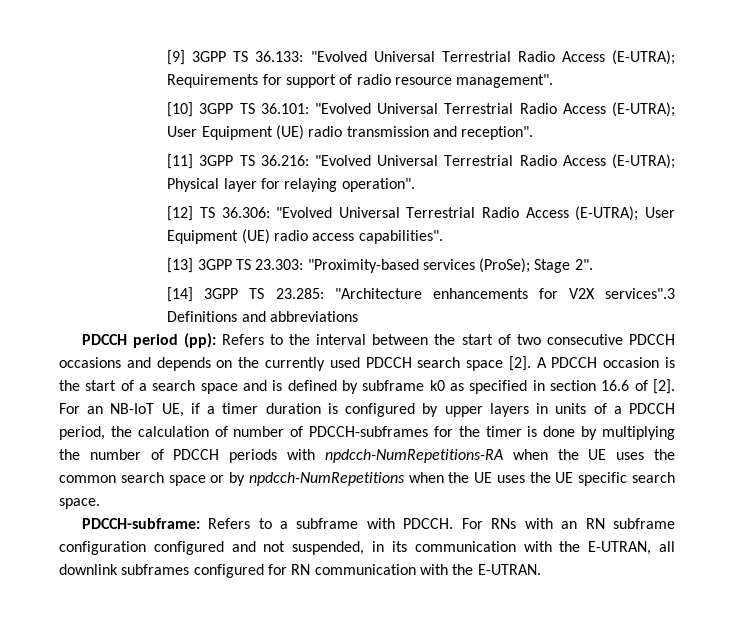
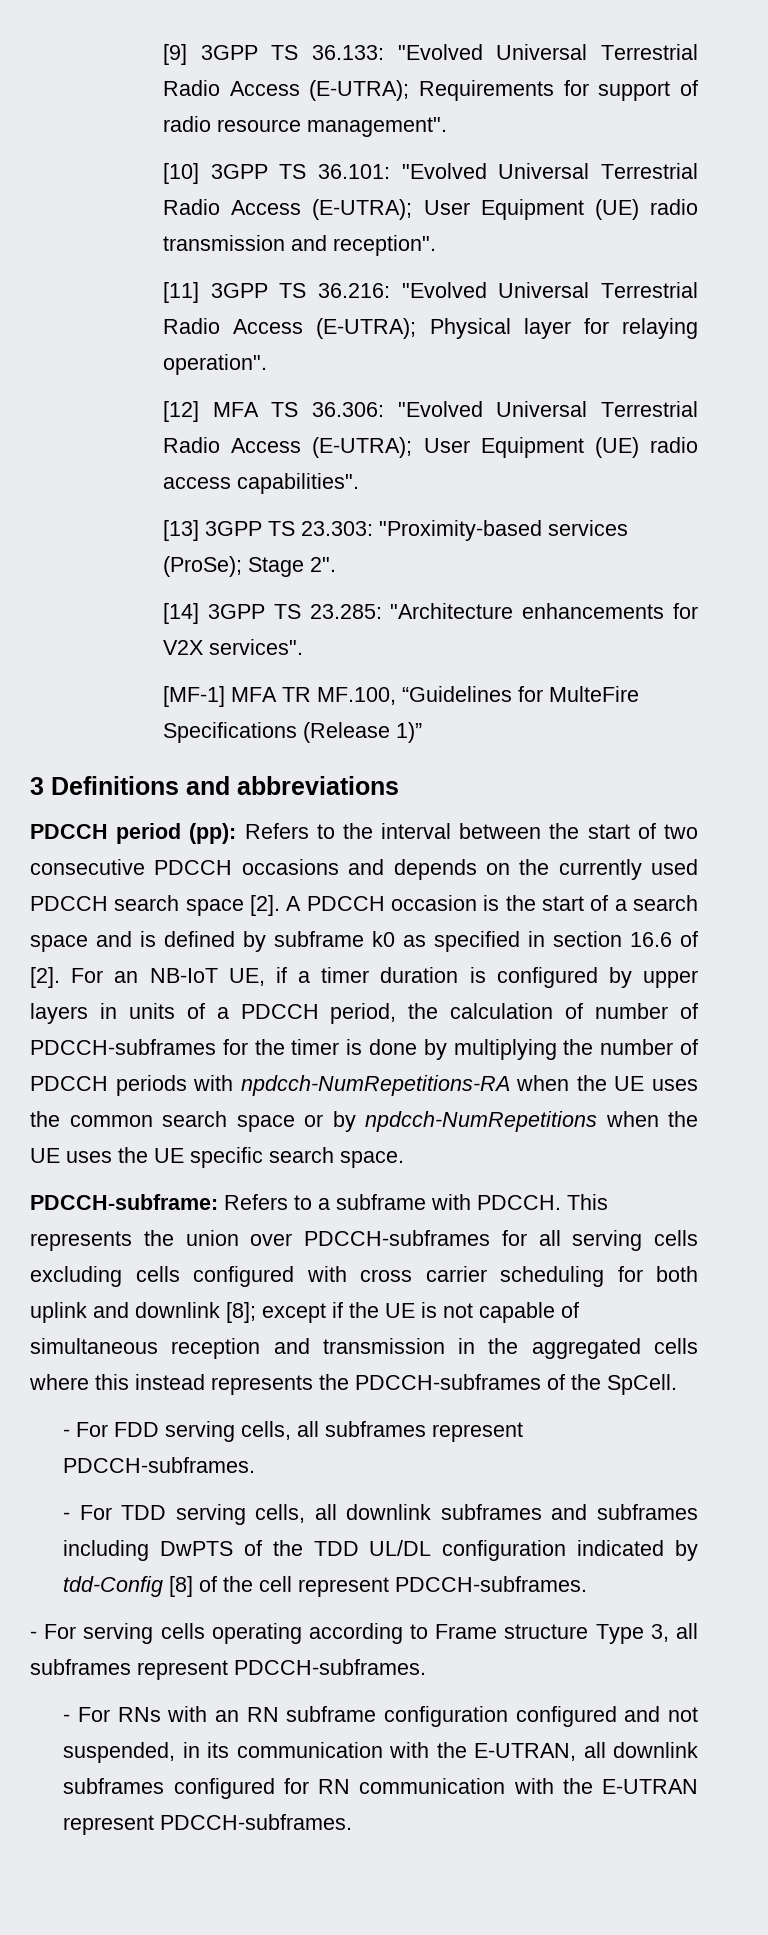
- [12] TS 36.306: "Evolved Universal Terrestrial Radio Access (E-UTRA); User Equipment (UE) radio access capabilities".
+ [12] MFA TS 36.306: "Evolved Universal Terrestrial Radio Access (E-UTRA); User Equipment (UE) radio access capabilities".
- [14] 3GPP TS 23.285: "Architecture enhancements for V2X services".3 Definitions and abbreviations
+ [14] 3GPP TS 23.285: "Architecture enhancements for V2X services".
+ [MF-1] MFA TR MF.100, “Guidelines for MulteFire Specifications (Release 1)”
+ 3 Definitions and abbreviations
- For RNs with an RN subframe configuration configured and not suspended, in its communication with the E-UTRAN, all downlink subframes configured for RN communication with the E-UTRAN.
+ This represents the union over PDCCH-subframes for all serving cells excluding cells configured with cross carrier scheduling for both uplink and downlink [8]; except if the UE is not capable of simultaneous reception and transmission in the aggregated cells where this instead represents the PDCCH-subframes of the SpCell.
+ - For FDD serving cells, all subframes represent PDCCH-subframes.
+ - For TDD serving cells, all downlink subframes and subframes including DwPTS of the TDD UL/DL configuration indicated by tdd-Config [8] of the cell represent PDCCH-subframes.
+ - For serving cells operating according to Frame structure Type 3, all subframes represent PDCCH-subframes.
+ - For RNs with an RN subframe configuration configured and not suspended, in its communication with the E-UTRAN, all downlink subframes configured for RN communication with the E-UTRAN represent PDCCH-subframes.

